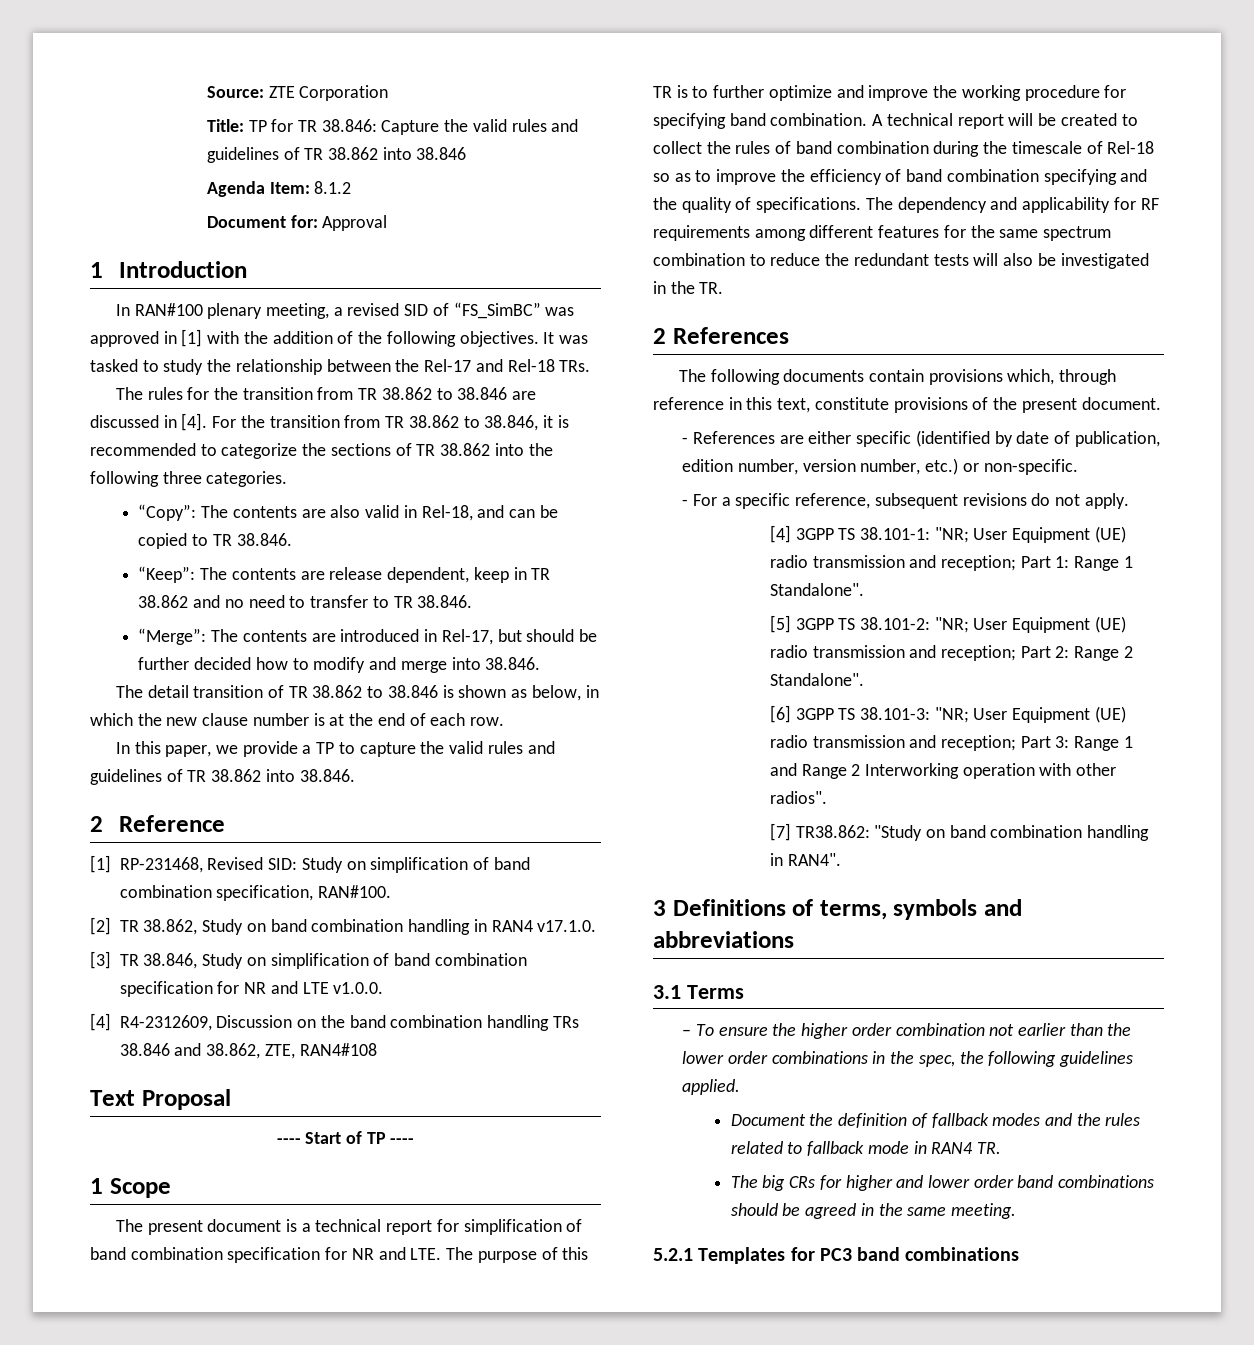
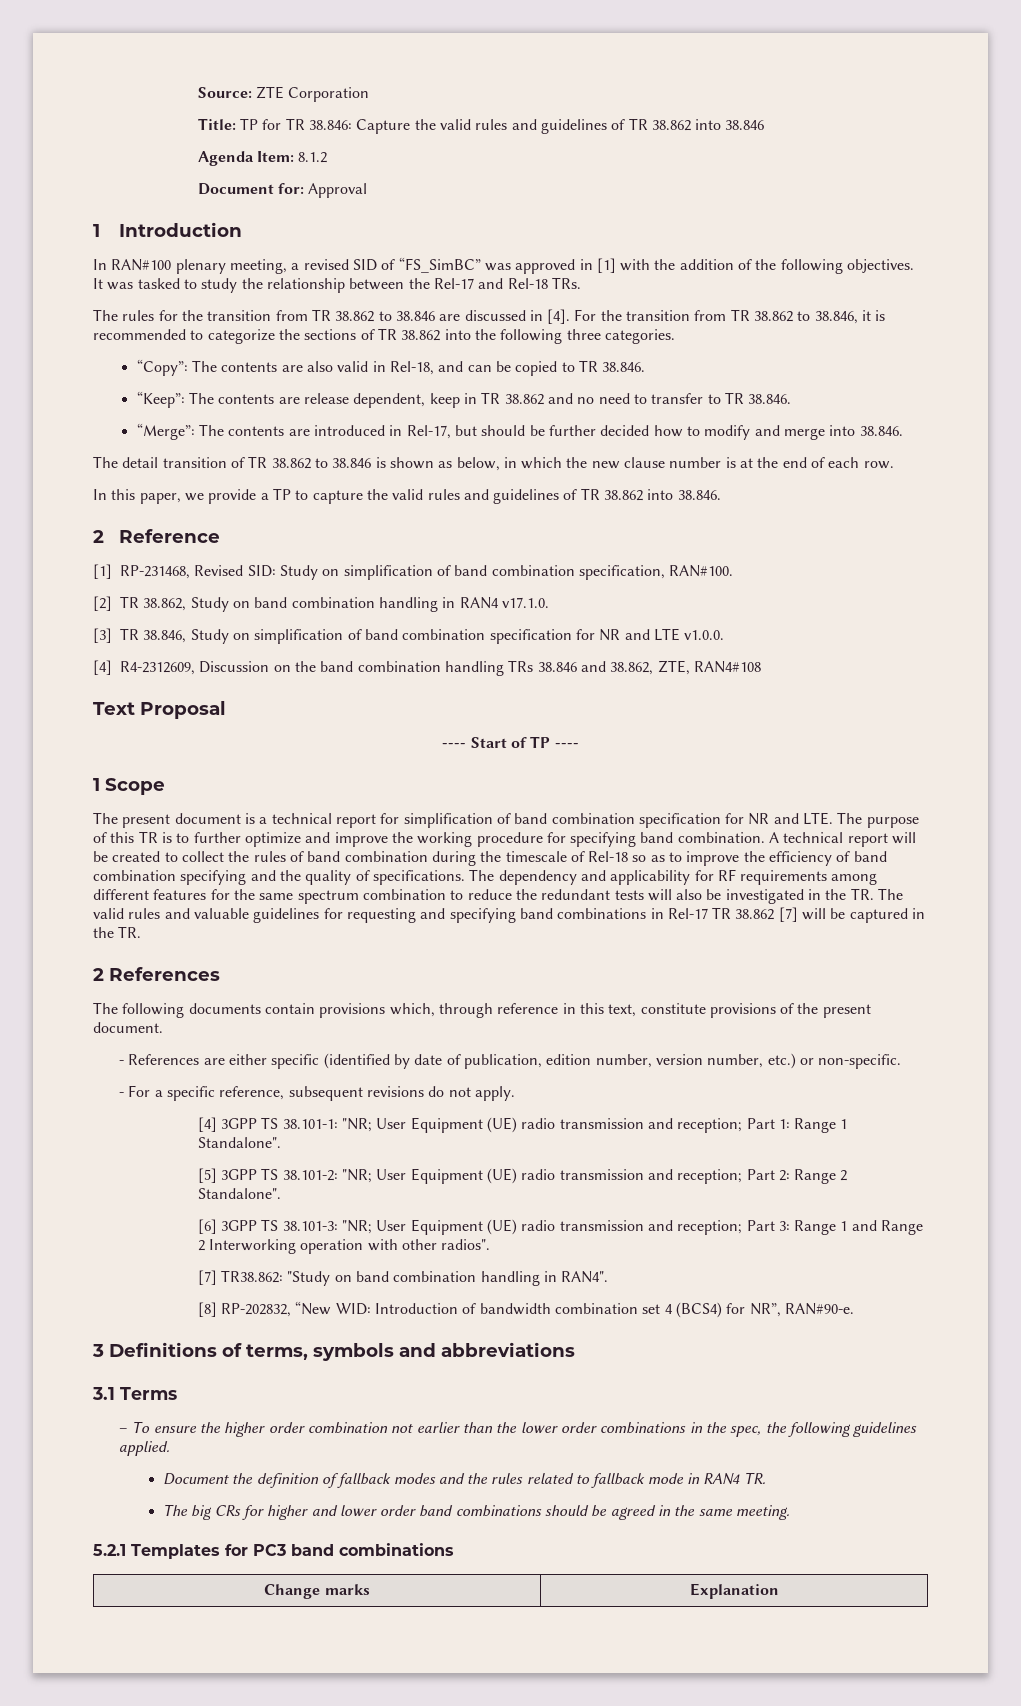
- The dependency and applicability for RF requirements among different features for the same spectrum combination to reduce the redundant tests will also be investigated in the TR.
+ The dependency and applicability for RF requirements among different features for the same spectrum combination to reduce the redundant tests will also be investigated in the TR. The valid rules and valuable guidelines for requesting and specifying band combinations in Rel-17 TR 38.862 [7] will be captured in the TR.
+ [8] RP-202832, “New WID: Introduction of bandwidth combination set 4 (BCS4) for NR”, RAN#90-e.
+ Change marks | Explanation

